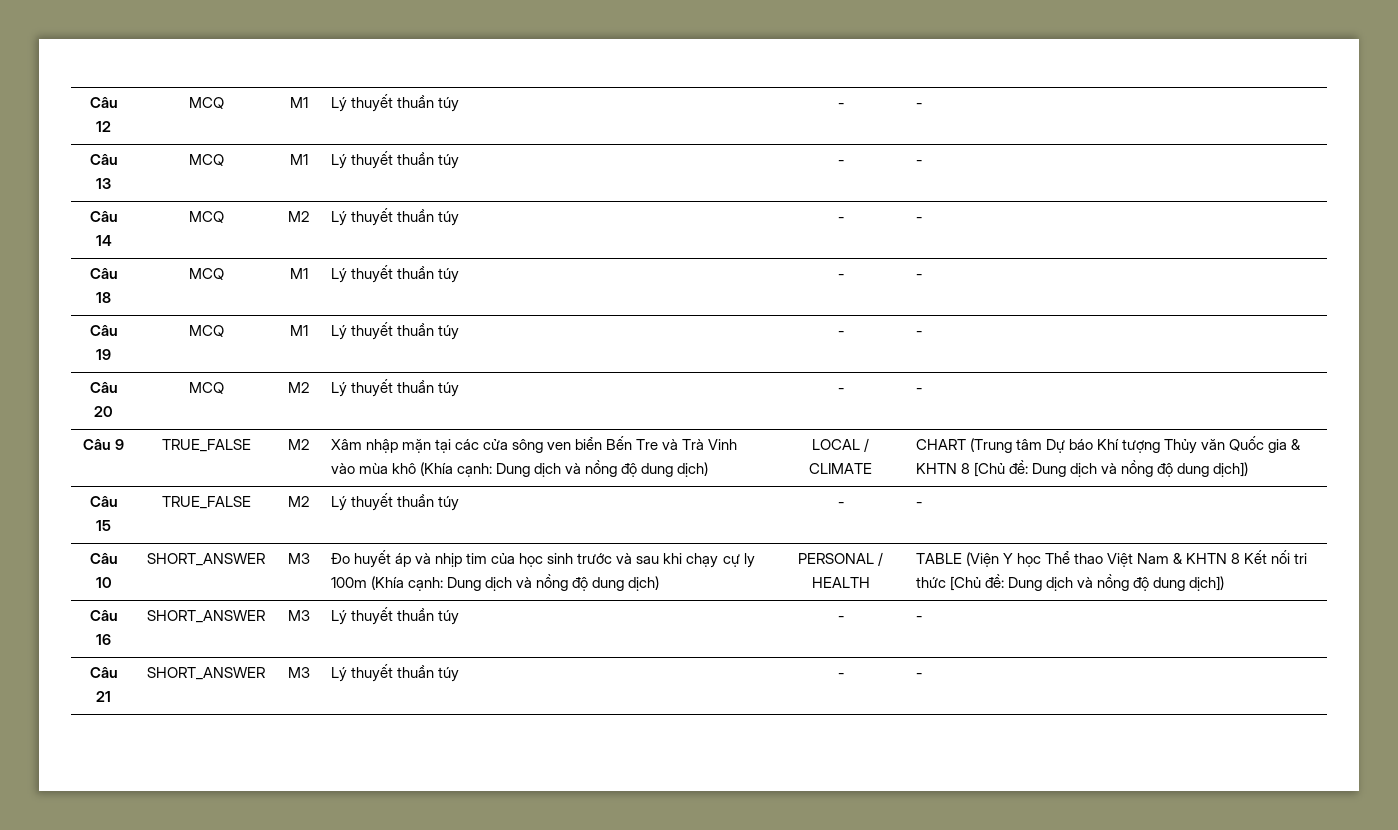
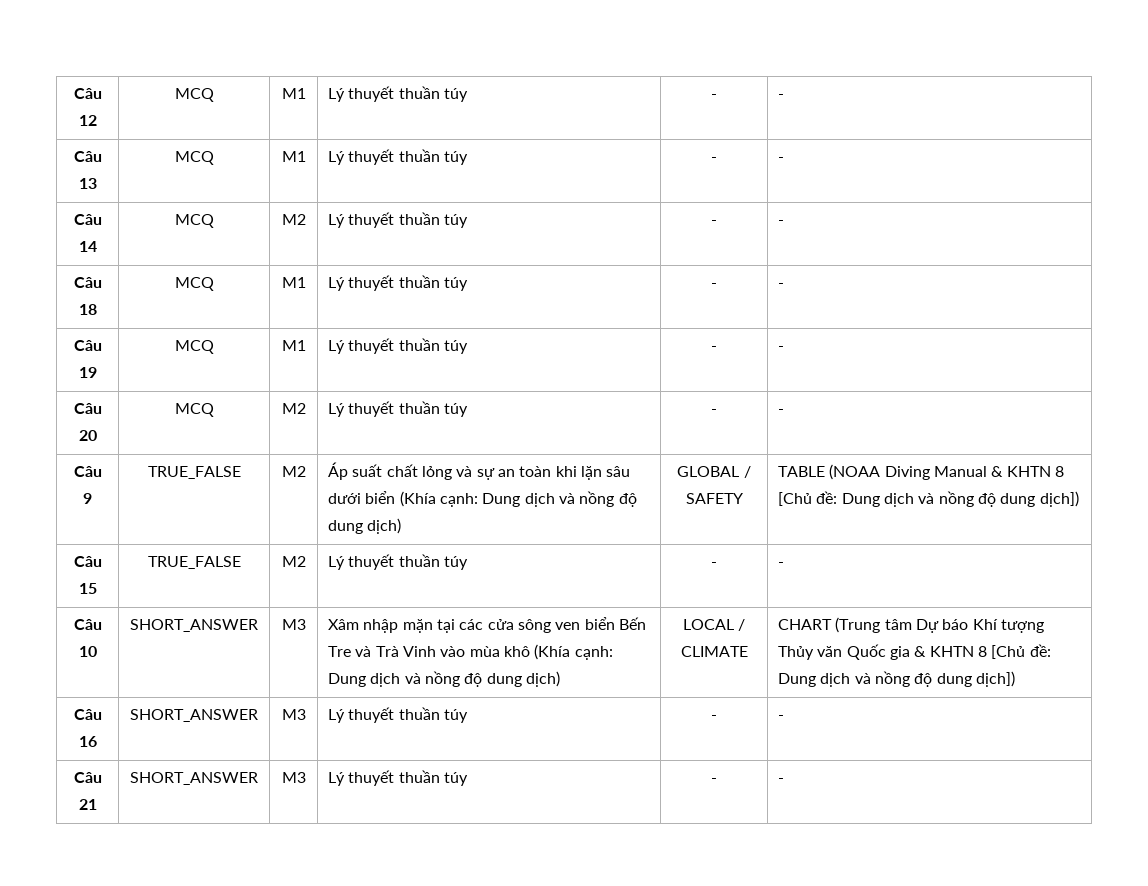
+ Áp suất chất lỏng và sự an toàn khi lặn sâu dưới biển (Khía cạnh: Dung dịch và nồng độ dung dịch) | GLOBAL / SAFETY | TABLE (NOAA Diving Manual & KHTN 8 [Chủ đề: Dung dịch và nồng độ dung dịch])
+ Câu 15 | TRUE_FALSE | M2 | Lý thuyết thuần túy | - | -
+ Câu 10 | SHORT_ANSWER | M3
- Câu 15 | TRUE_FALSE | M2 | Lý thuyết thuần túy | - | -
- Câu 10 | SHORT_ANSWER | M3 | Đo huyết áp và nhịp tim của học sinh trước và sau khi chạy cự ly 100m (Khía cạnh: Dung dịch và nồng độ dung dịch) | PERSONAL / HEALTH | TABLE (Viện Y học Thể thao Việt Nam & KHTN 8 Kết nối tri thức [Chủ đề: Dung dịch và nồng độ dung dịch])

